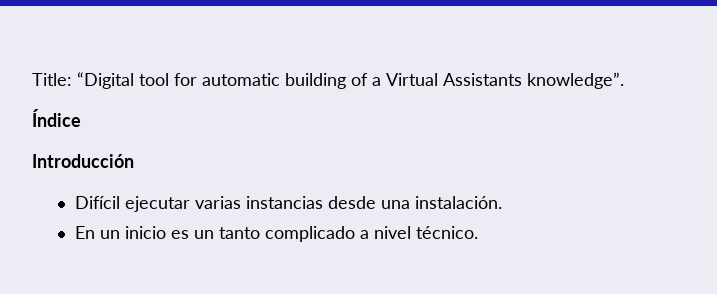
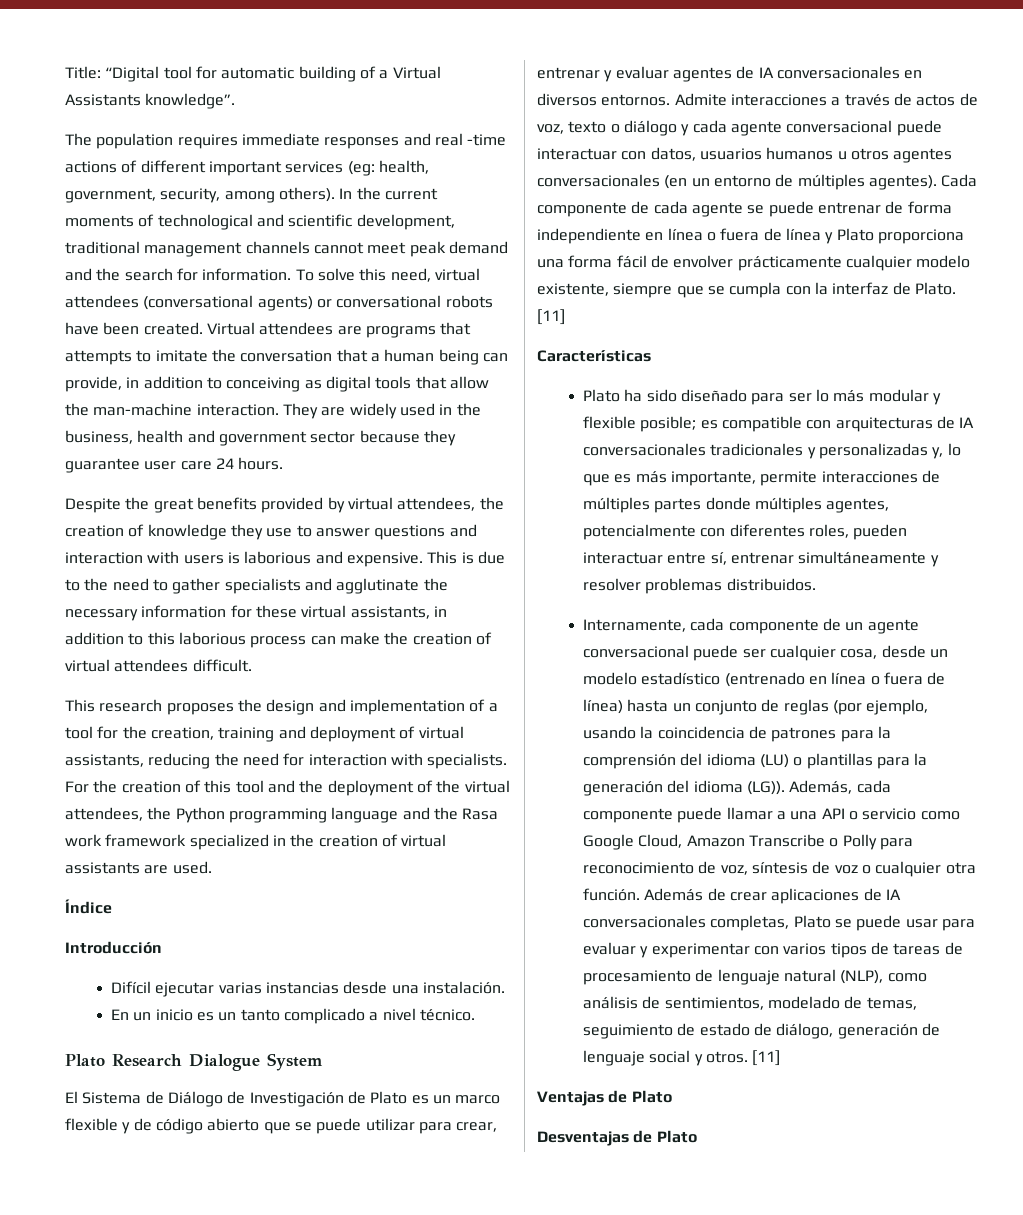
+ The population requires immediate responses and real -time actions of different important services (eg: health, government, security, among others). In the current moments of technological and scientific development, traditional management channels cannot meet peak demand and the search for information. To solve this need, virtual attendees (conversational agents) or conversational robots have been created. Virtual attendees are programs that attempts to imitate the conversation that a human being can provide, in addition to conceiving as digital tools that allow the man-machine interaction. They are widely used in the business, health and government sector because they guarantee user care 24 hours.
+ Despite the great benefits provided by virtual attendees, the creation of knowledge they use to answer questions and interaction with users is laborious and expensive. This is due to the need to gather specialists and agglutinate the necessary information for these virtual assistants, in addition to this laborious process can make the creation of virtual attendees difficult.
+ This research proposes the design and implementation of a tool for the creation, training and deployment of virtual assistants, reducing the need for interaction with specialists. For the creation of this tool and the deployment of the virtual attendees, the Python programming language and the Rasa work framework specialized in the creation of virtual assistants are used.
+ Plato Research Dialogue System
+ El Sistema de Diálogo de Investigación de Plato es un marco flexible y de código abierto que se puede utilizar para crear, entrenar y evaluar agentes de IA conversacionales en diversos entornos. Admite interacciones a través de actos de voz, texto o diálogo y cada agente conversacional puede interactuar con datos, usuarios humanos u otros agentes conversacionales (en un entorno de múltiples agentes). Cada componente de cada agente se puede entrenar de forma independiente en línea o fuera de línea y Plato proporciona una forma fácil de envolver prácticamente cualquier modelo existente, siempre que se cumpla con la interfaz de Plato. [11]
+ Características
+ Plato ha sido diseñado para ser lo más modular y flexible posible; es compatible con arquitecturas de IA conversacionales tradicionales y personalizadas y, lo que es más importante, permite interacciones de múltiples partes donde múltiples agentes, potencialmente con diferentes roles, pueden interactuar entre sí, entrenar simultáneamente y resolver problemas distribuidos.
+ Internamente, cada componente de un agente conversacional puede ser cualquier cosa, desde un modelo estadístico (entrenado en línea o fuera de línea) hasta un conjunto de reglas (por ejemplo, usando la coincidencia de patrones para la comprensión del idioma (LU) o plantillas para la generación del idioma (LG)). Además, cada componente puede llamar a una API o servicio como Google Cloud, Amazon Transcribe o Polly para reconocimiento de voz, síntesis de voz o cualquier otra función. Además de crear aplicaciones de IA conversacionales completas, Plato se puede usar para evaluar y experimentar con varios tipos de tareas de procesamiento de lenguaje natural (NLP), como análisis de sentimientos, modelado de temas, seguimiento de estado de diálogo, generación de lenguaje social y otros. [11]
+ Ventajas de Plato
+ Desventajas de Plato

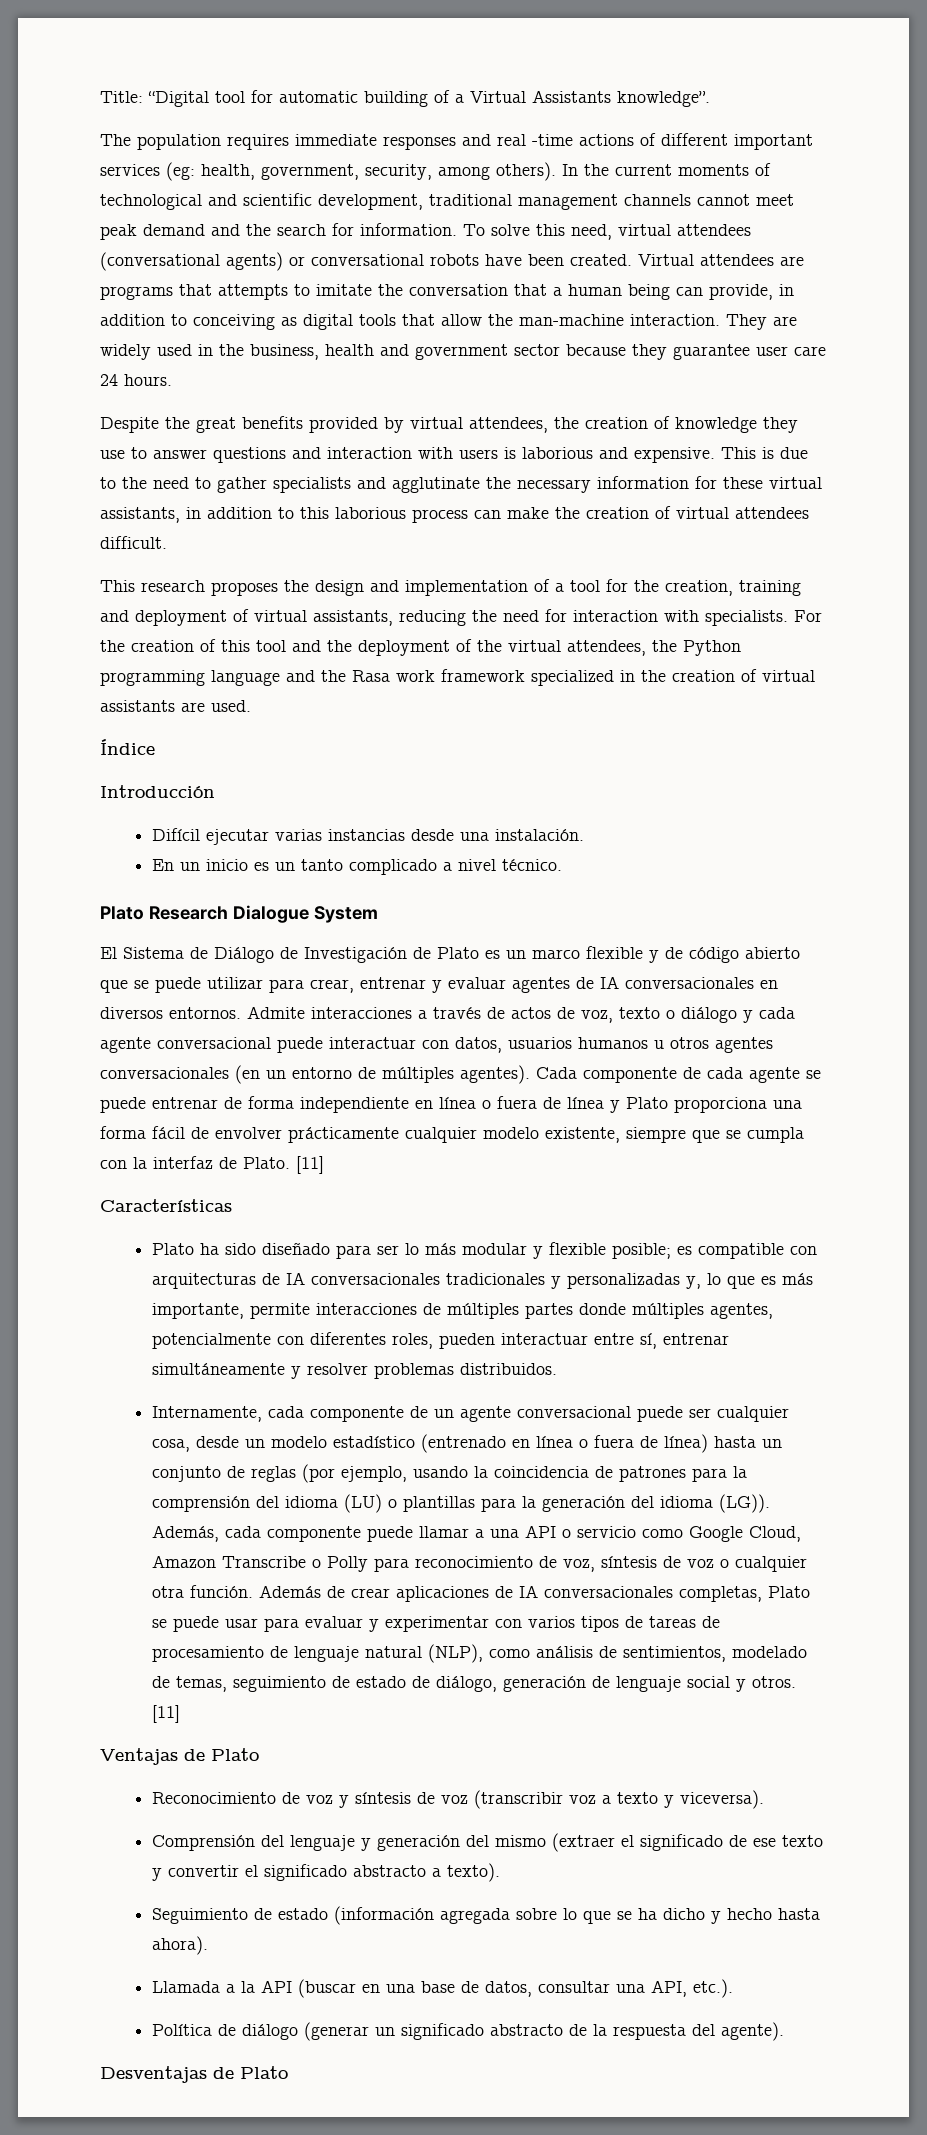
+ Reconocimiento de voz y síntesis de voz (transcribir voz a texto y viceversa).
+ Comprensión del lenguaje y generación del mismo (extraer el significado de ese texto y convertir el significado abstracto a texto).
+ Seguimiento de estado (información agregada sobre lo que se ha dicho y hecho hasta ahora).
+ Llamada a la API (buscar en una base de datos, consultar una API, etc.).
+ Política de diálogo (generar un significado abstracto de la respuesta del agente).

